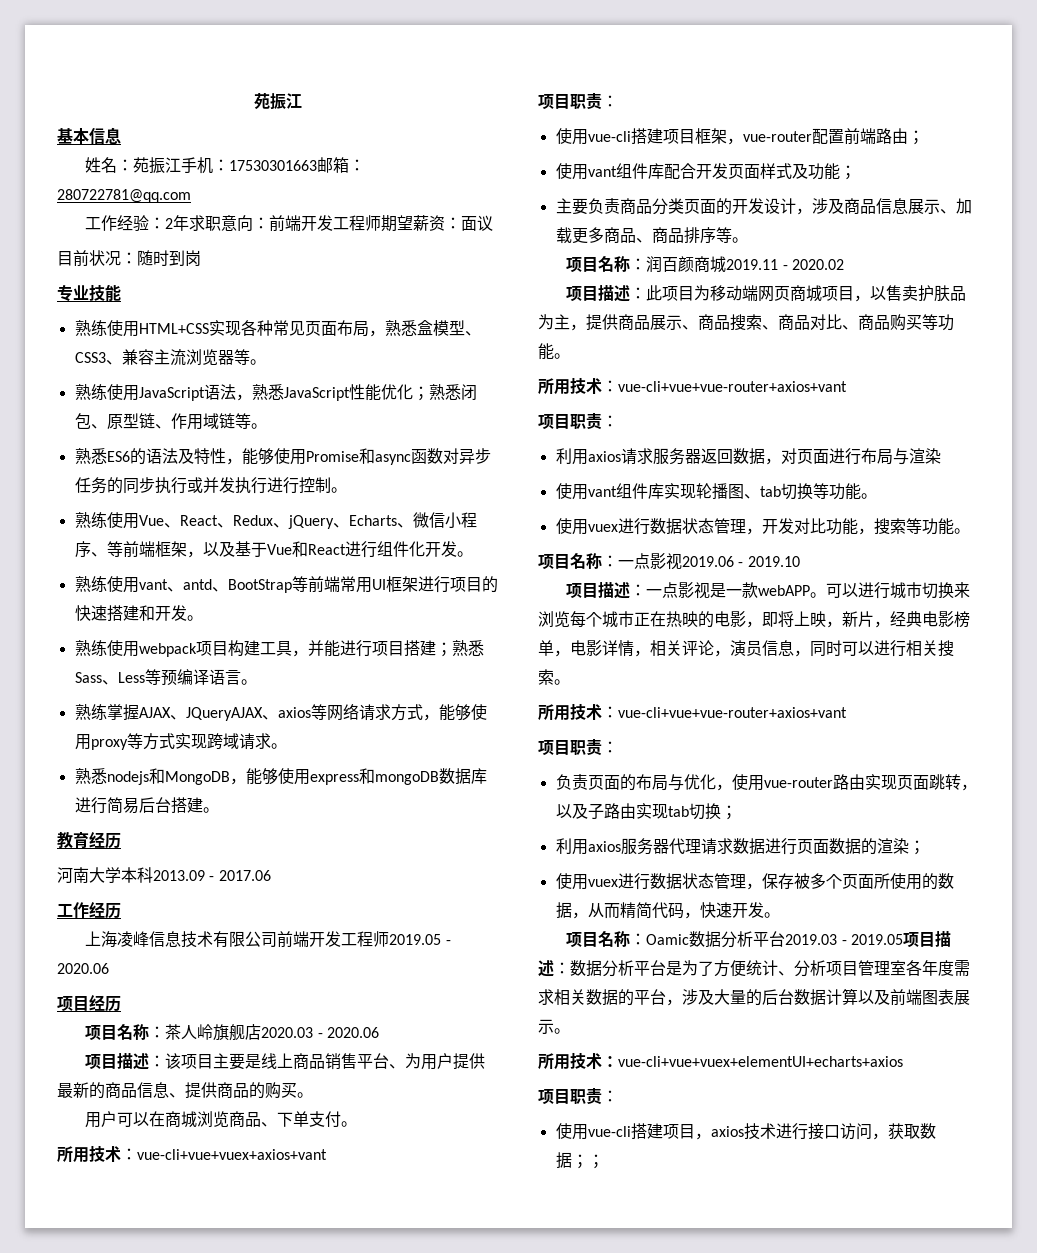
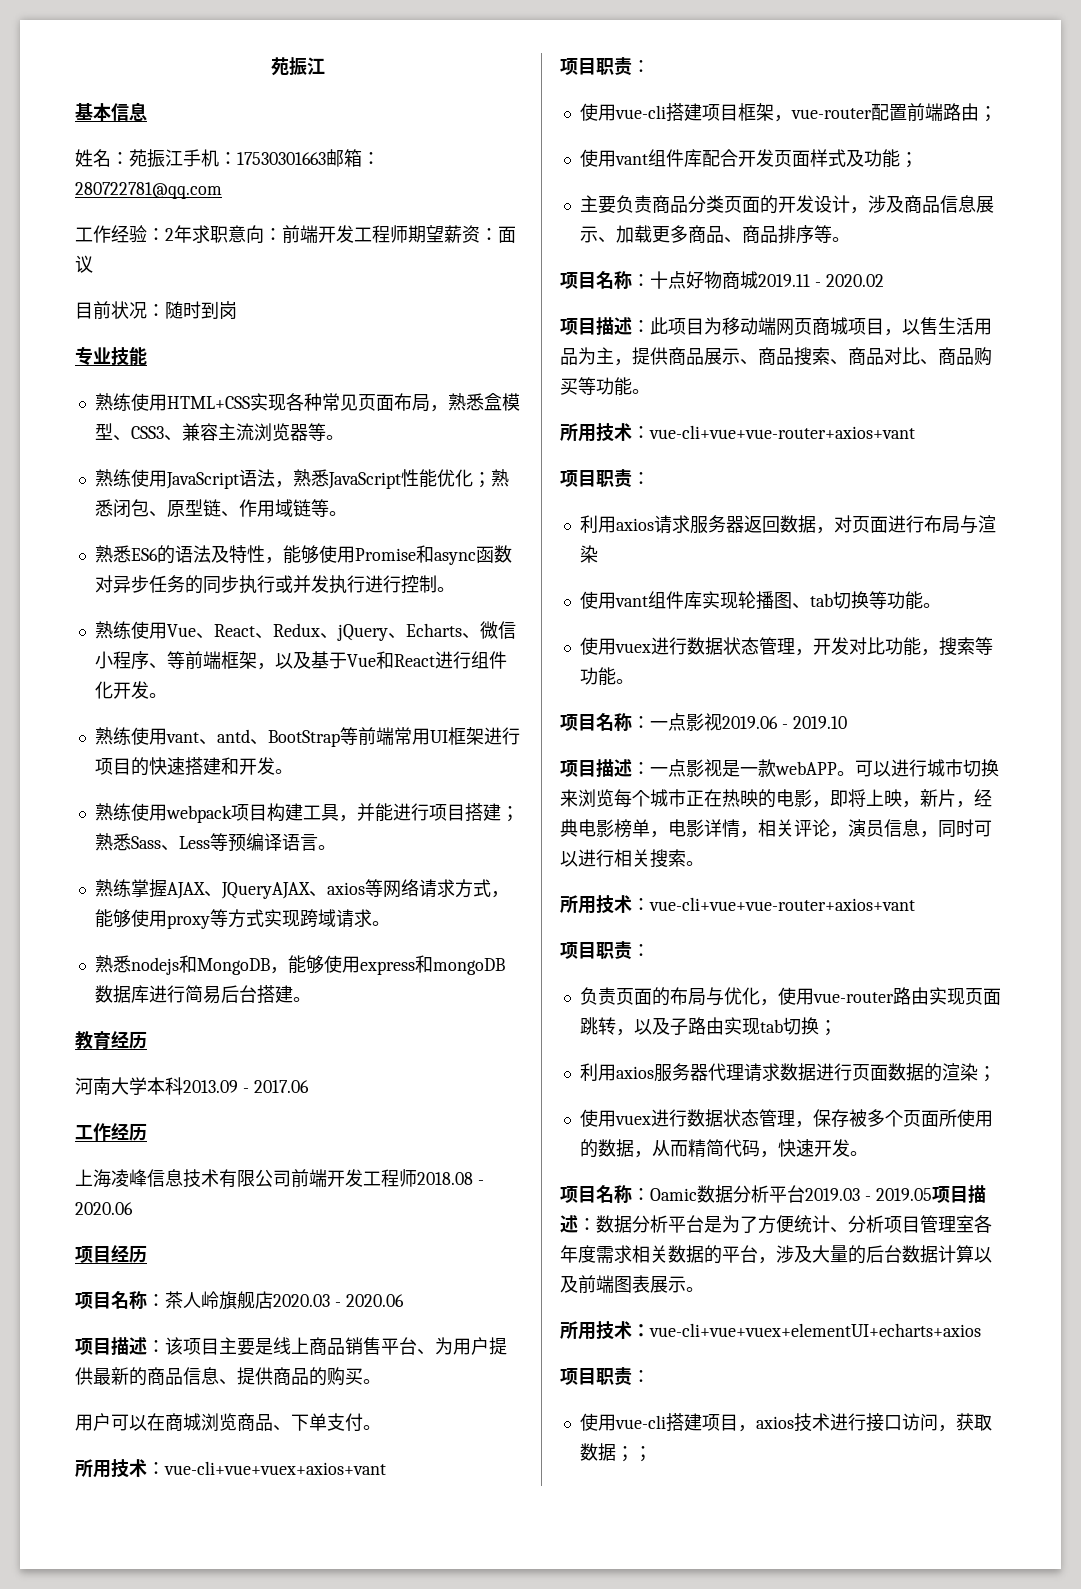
- 上海凌峰信息技术有限公司前端开发工程师2019.05 - 2020.06
+ 上海凌峰信息技术有限公司前端开发工程师2018.08 - 2020.06
- 项目名称：润百颜商城2019.11 - 2020.02
+ 项目名称：十点好物商城2019.11 - 2020.02
- 项目描述：此项目为移动端网页商城项目，以售卖护肤品为主，提供商品展示、商品搜索、商品对比、商品购买等功能。
+ 项目描述：此项目为移动端网页商城项目，以售生活用品为主，提供商品展示、商品搜索、商品对比、商品购买等功能。

